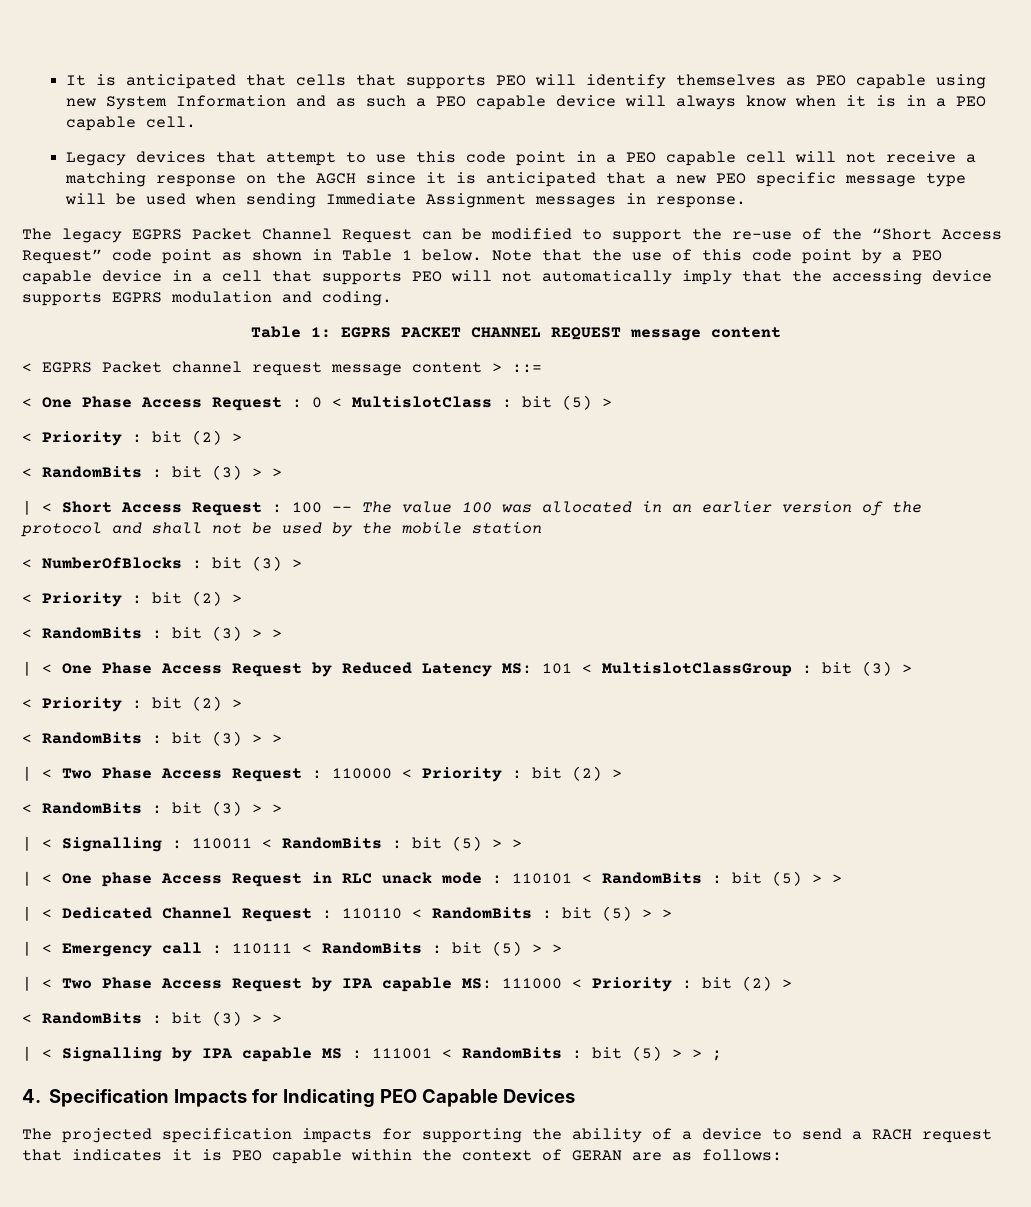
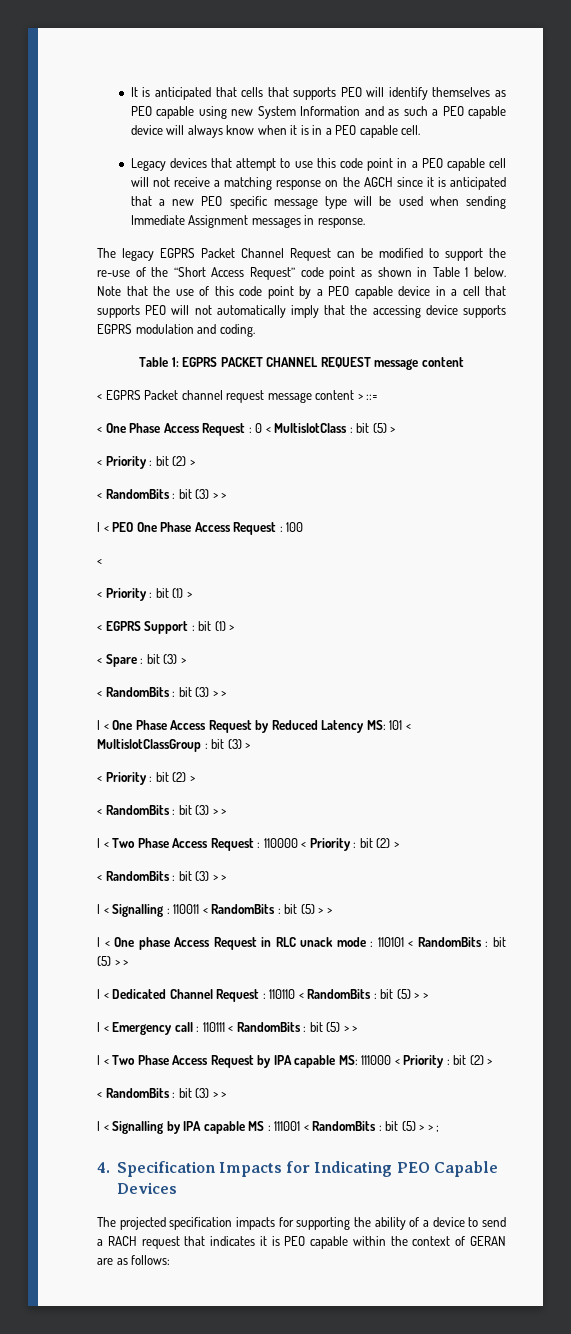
- | < Short Access Request : 100 -- The value 100 was allocated in an earlier version of the protocol and shall not be used by the mobile station
- < NumberOfBlocks : bit (3) >
- < Priority : bit (2) >
+ | < PEO One Phase Access Request : 100
+ <
+ < Priority : bit (1) >
+ < EGPRS Support : bit (1) >
+ < Spare : bit (3) >

